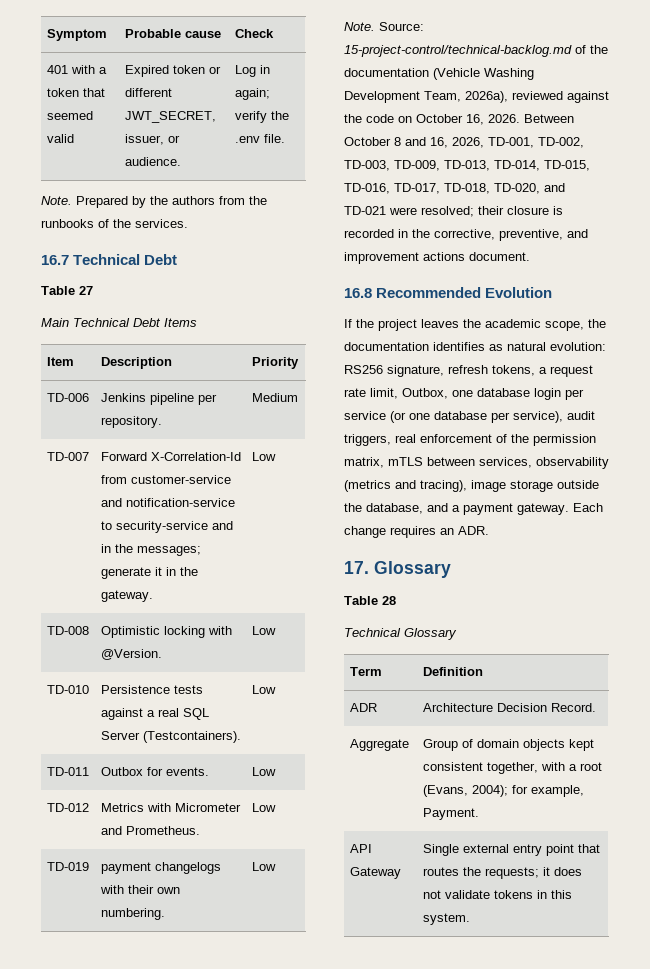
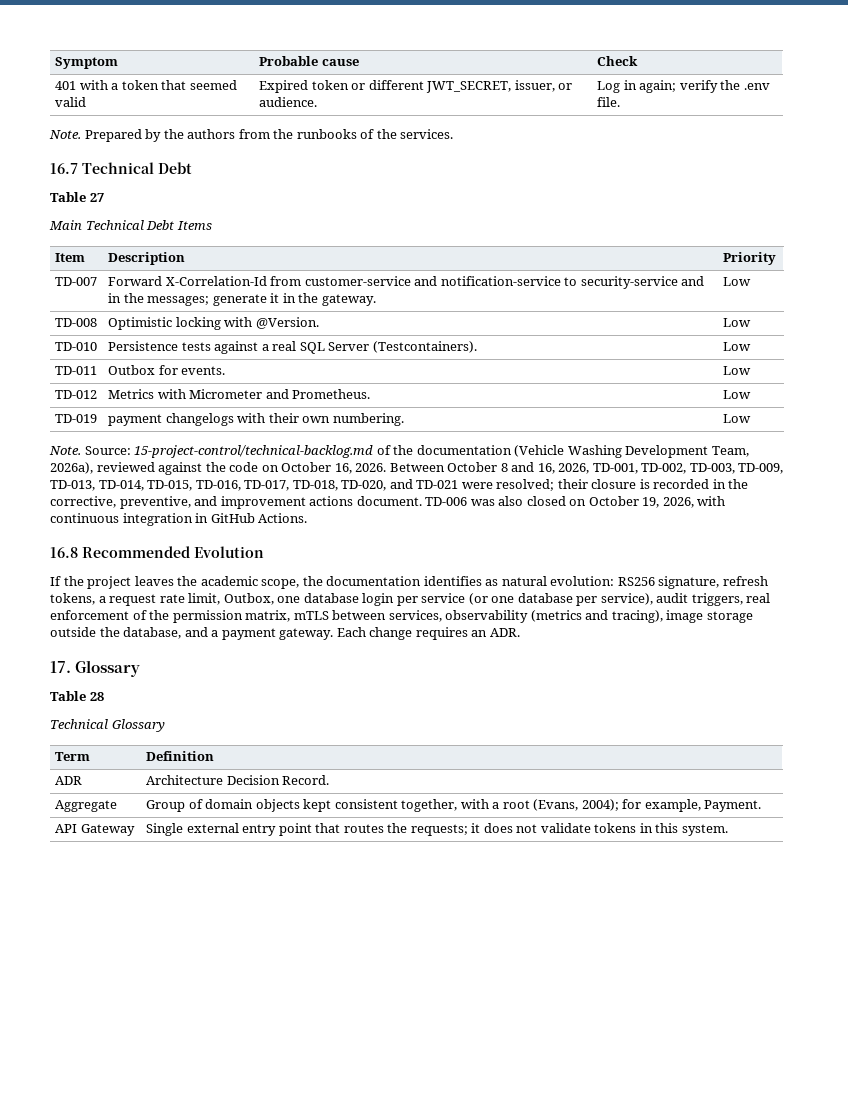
- TD-006 | Jenkins pipeline per repository. | Medium
+ TD-006 was also closed on October 19, 2026, with continuous integration in GitHub Actions.

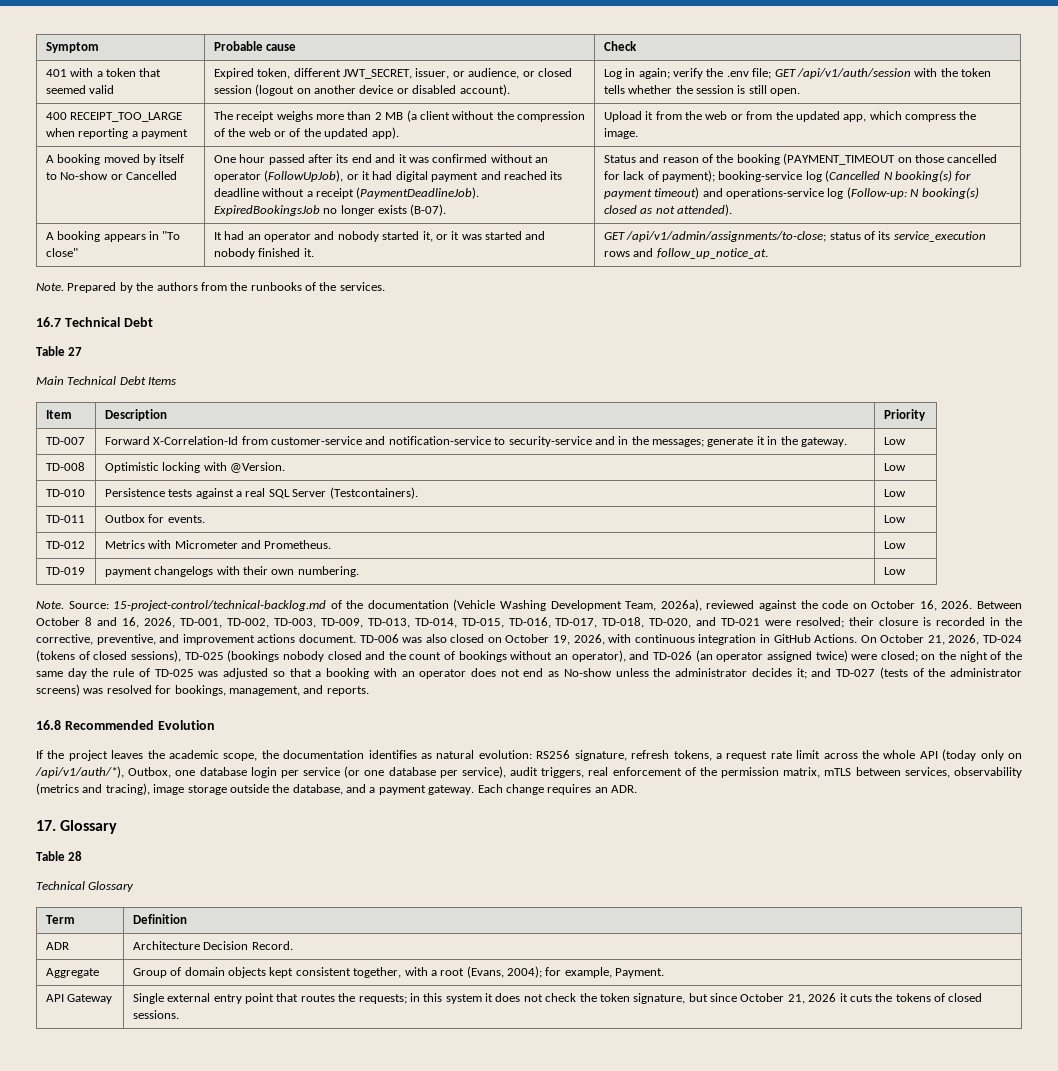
- Expired token or different JWT_SECRET, issuer, or audience.
+ Expired token, different JWT_SECRET, issuer, or audience, or closed session (logout on another device or disabled account).
- Log in again; verify the .env file.
+ Log in again; verify the .env file; GET /api/v1/auth/session with the token tells whether the session is still open.
+ 400 RECEIPT_TOO_LARGE when reporting a payment | The receipt weighs more than 2 MB (a client without the compression of the web or of the updated app). | Upload it from the web or from the updated app, which compress the image.
+ A booking moved by itself to No-show or Cancelled | One hour passed after its end and it was confirmed without an operator (FollowUpJob), or it had digital payment and reached its deadline without a receipt (PaymentDeadlineJob). ExpiredBookingsJob no longer exists (B-07). | Status and reason of the booking (PAYMENT_TIMEOUT on those cancelled for lack of payment); booking-service log (Cancelled N booking(s) for payment timeout) and operations-service log (Follow-up: N booking(s) closed as not attended).
+ A booking appears in "To close" | It had an operator and nobody started it, or it was started and nobody finished it. | GET /api/v1/admin/assignments/to-close; status of its service_execution rows and follow_up_notice_at.
+ On October 21, 2026, TD-024 (tokens of closed sessions), TD-025 (bookings nobody closed and the count of bookings without an operator), and TD-026 (an operator assigned twice) were closed; on the night of the same day the rule of TD-025 was adjusted so that a booking with an operator does not end as No-show unless the administrator decides it; and TD-027 (tests of the administrator screens) was resolved for bookings, management, and reports.
- If the project leaves the academic scope, the documentation identifies as natural evolution: RS256 signature, refresh tokens, a request rate limit, Outbox, one database login per service (or one database per service), audit triggers, real enforcement of the permission matrix, mTLS between services, observability (metrics and tracing), image storage outside the database, and a payment gateway.
+ If the project leaves the academic scope, the documentation identifies as natural evolution: RS256 signature, refresh tokens, a request rate limit across the whole API (today only on /api/v1/auth/*), Outbox, one database login per service (or one database per service), audit triggers, real enforcement of the permission matrix, mTLS between services, observability (metrics and tracing), image storage outside the database, and a payment gateway.
- API Gateway | Single external entry point that routes the requests; it does not validate tokens in this system.
+ API Gateway | Single external entry point that routes the requests; in this system it does not check the token signature, but since October 21, 2026 it cuts the tokens of closed sessions.

